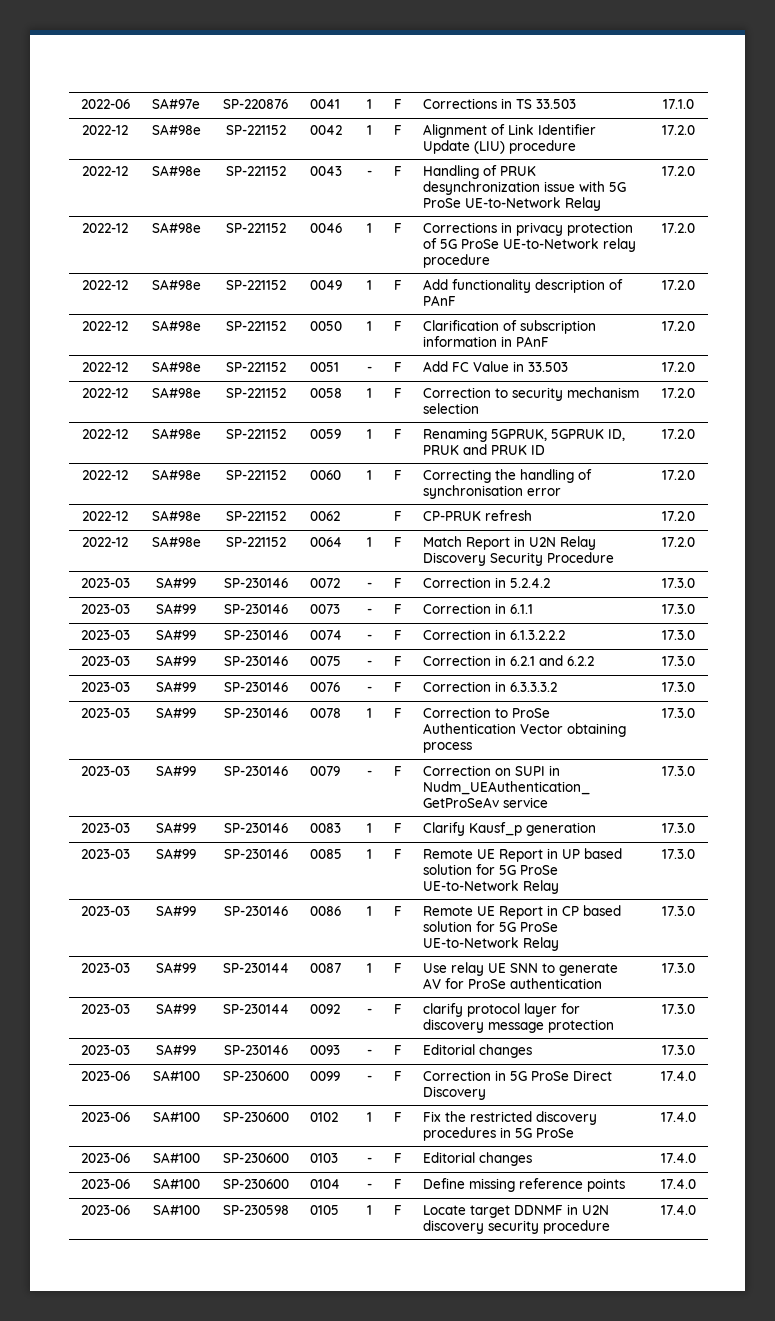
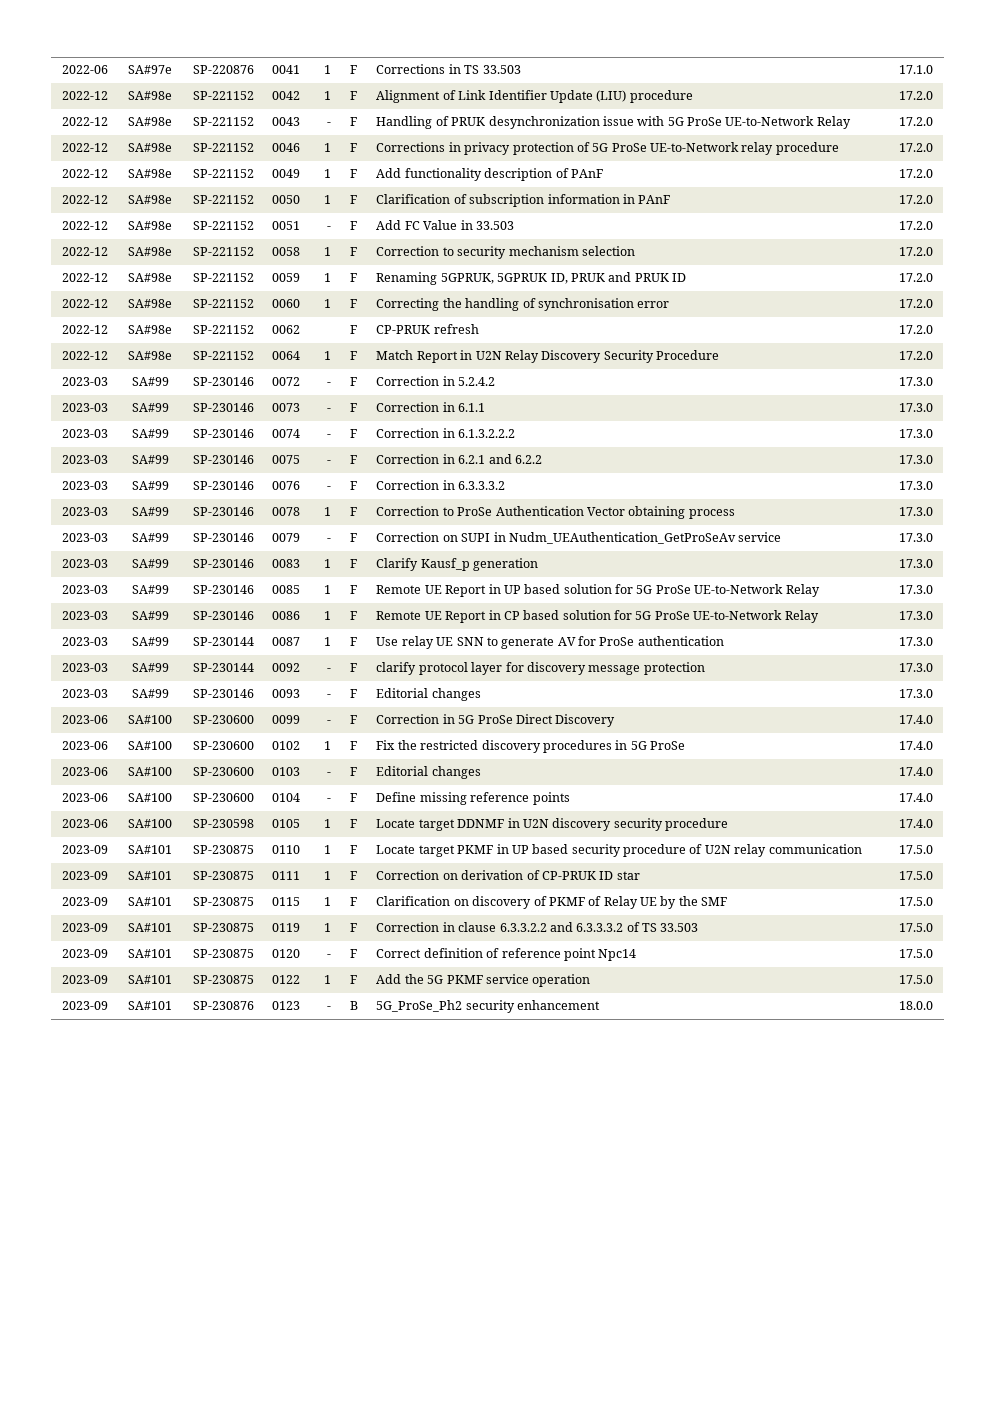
+ 2023-09 | SA#101 | SP-230875 | 0110 | 1 | F | Locate target PKMF in UP based security procedure of U2N relay communication | 17.5.0
+ 2023-09 | SA#101 | SP-230875 | 0111 | 1 | F | Correction on derivation of CP-PRUK ID star | 17.5.0
+ 2023-09 | SA#101 | SP-230875 | 0115 | 1 | F | Clarification on discovery of PKMF of Relay UE by the SMF | 17.5.0
+ 2023-09 | SA#101 | SP-230875 | 0119 | 1 | F | Correction in clause 6.3.3.2.2 and 6.3.3.3.2 of TS 33.503 | 17.5.0
+ 2023-09 | SA#101 | SP-230875 | 0120 | - | F | Correct definition of reference point Npc14 | 17.5.0
+ 2023-09 | SA#101 | SP-230875 | 0122 | 1 | F | Add the 5G PKMF service operation | 17.5.0
+ 2023-09 | SA#101 | SP-230876 | 0123 | - | B | 5G_ProSe_Ph2 security enhancement | 18.0.0

